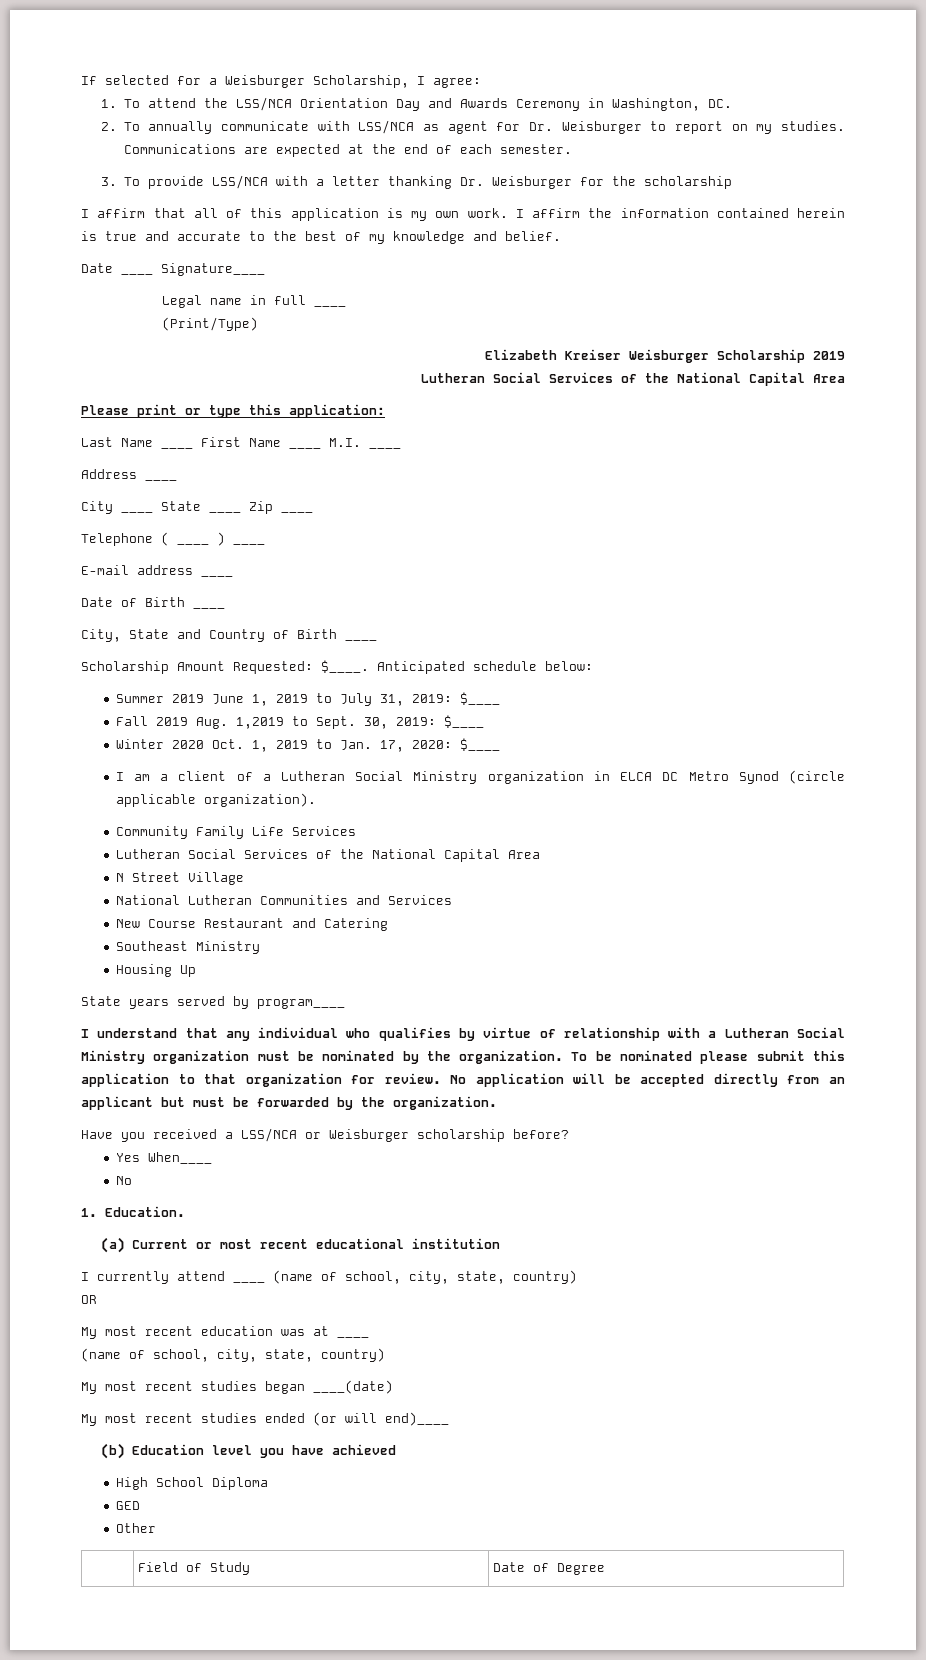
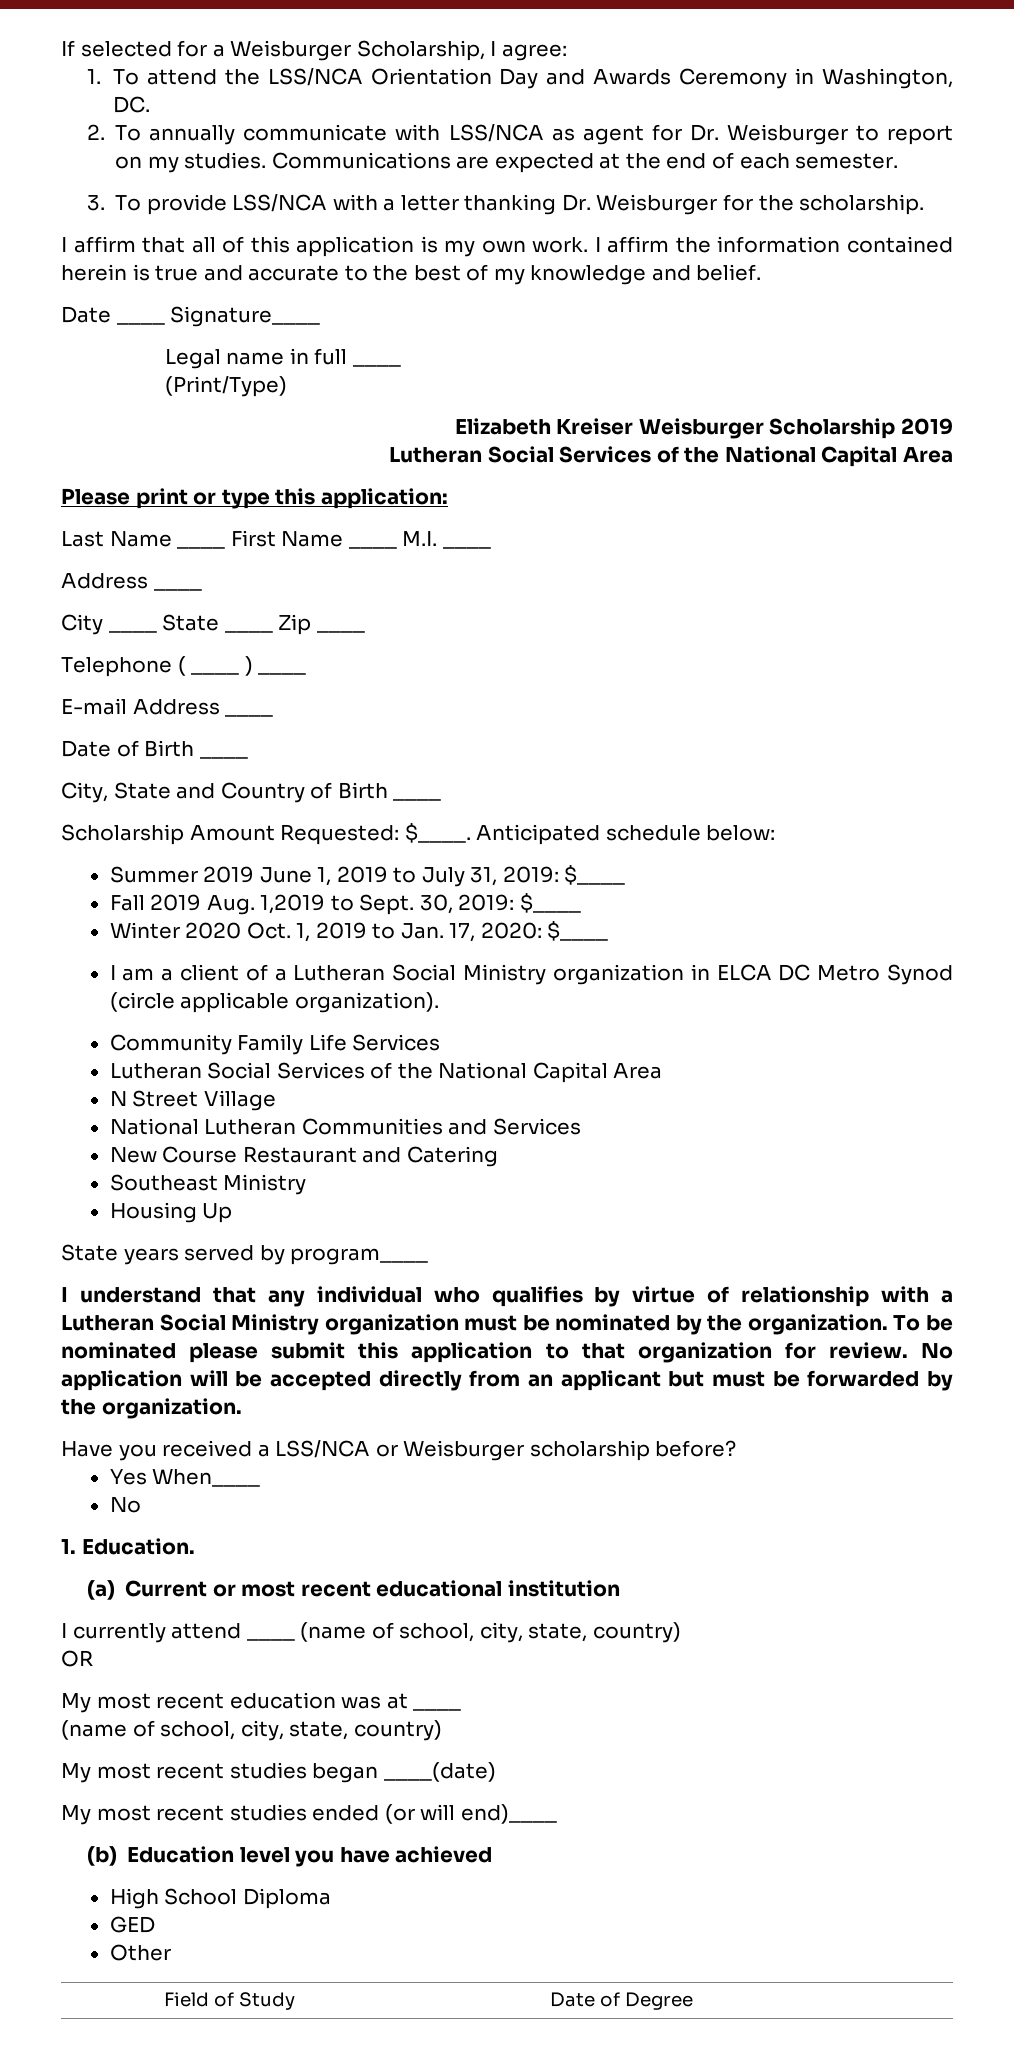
- 3. To provide LSS/NCA with a letter thanking Dr. Weisburger for the scholarship
+ 3. To provide LSS/NCA with a letter thanking Dr. Weisburger for the scholarship.
- E-mail address ____
+ E-mail Address ____

